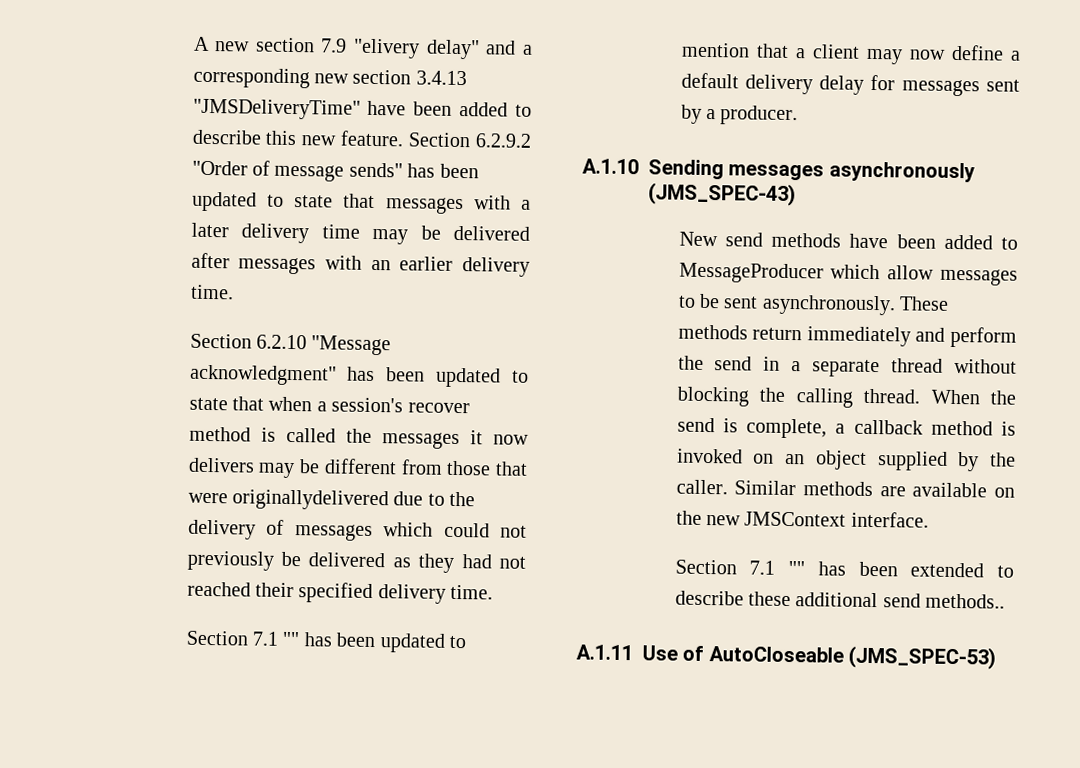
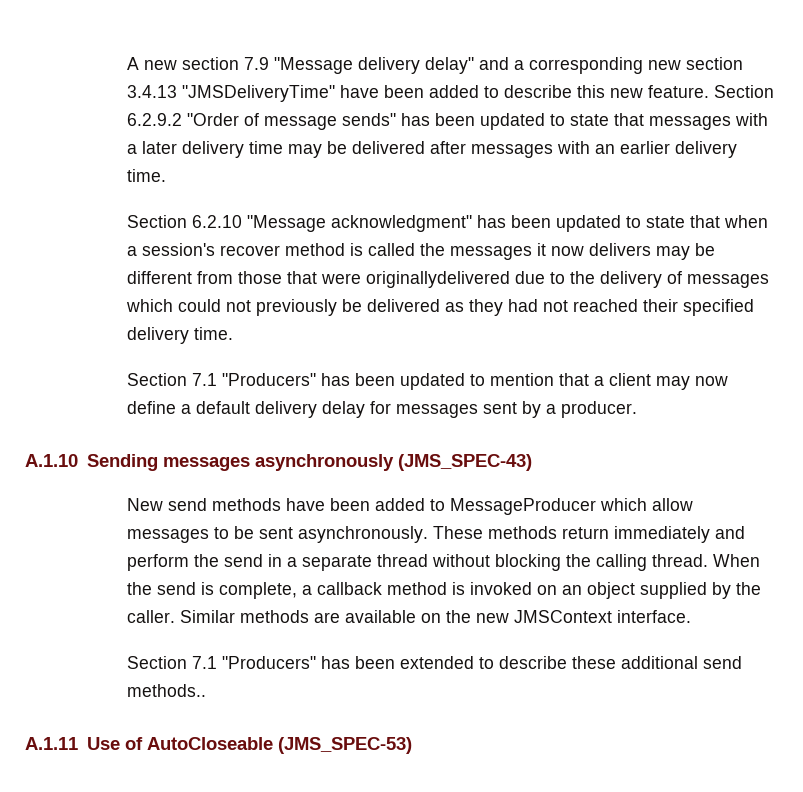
- A new section 7.9 "elivery delay" and a corresponding new section 3.4.13 "JMSDeliveryTime" have been added to describe this new feature.
+ A new section 7.9 "Message delivery delay" and a corresponding new section 3.4.13 "JMSDeliveryTime" have been added to describe this new feature.
- Section 7.1 "" has been updated to mention that a client may now define a default delivery delay for messages sent by a producer.
+ Section 7.1 "Producers" has been updated to mention that a client may now define a default delivery delay for messages sent by a producer.
- Section 7.1 "" has been extended to describe these additional send methods..
+ Section 7.1 "Producers" has been extended to describe these additional send methods..

